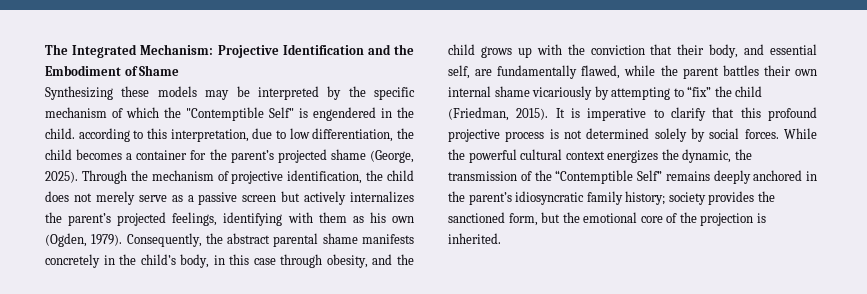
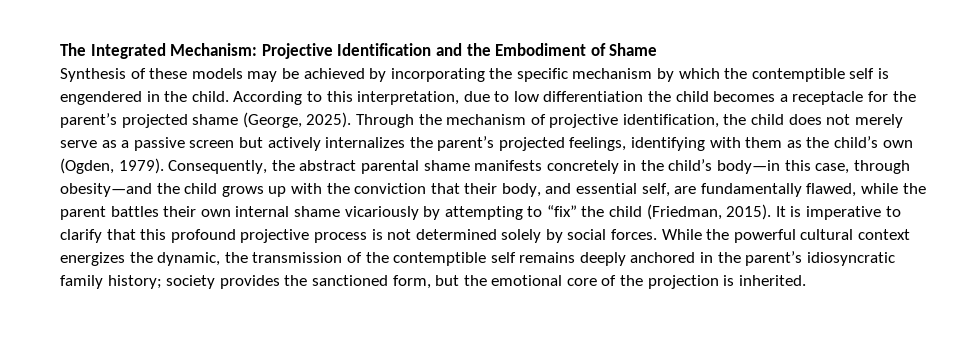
- Synthesizing these models may be interpreted by the specific mechanism of which the "Contemptible Self" is engendered in the child. according to this interpretation, due to low differentiation, the child becomes a container for the parent’s projected shame (George, 2025).
+ Synthesis of these models may be achieved by incorporating the specific mechanism by which the contemptible self is engendered in the child. According to this interpretation, due to low differentiation the child becomes a receptacle for the parent’s projected shame (George, 2025).
- Through the mechanism of projective identification, the child does not merely serve as a passive screen but actively internalizes the parent’s projected feelings, identifying with them as his own (Ogden, 1979).
+ Through the mechanism of projective identification, the child does not merely serve as a passive screen but actively internalizes the parent’s projected feelings, identifying with them as the child’s own (Ogden, 1979).
- Consequently, the abstract parental shame manifests concretely in the child’s body, in this case through obesity, and the child grows up with the conviction that their body, and essential self, are fundamentally flawed, while the parent battles their own internal shame vicariously by attempting to “fix” the child (Friedman, 2015).
+ Consequently, the abstract parental shame manifests concretely in the child’s body—in this case, through obesity—and the child grows up with the conviction that their body, and essential self, are fundamentally flawed, while the parent battles their own internal shame vicariously by attempting to “fix” the child (Friedman, 2015).
- While the powerful cultural context energizes the dynamic, the transmission of the “Contemptible Self” remains deeply anchored in the parent’s idiosyncratic family history; society provides the sanctioned form, but the emotional core of the projection is inherited.
+ While the powerful cultural context energizes the dynamic, the transmission of the contemptible self remains deeply anchored in the parent’s idiosyncratic family history; society provides the sanctioned form, but the emotional core of the projection is inherited.

